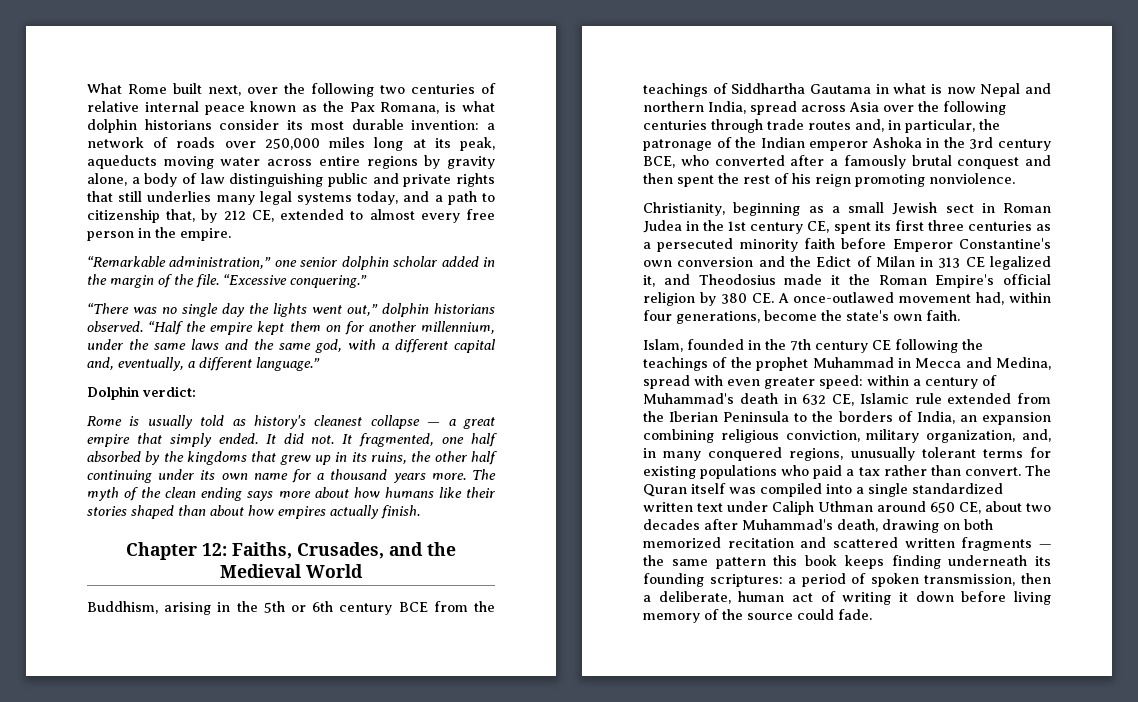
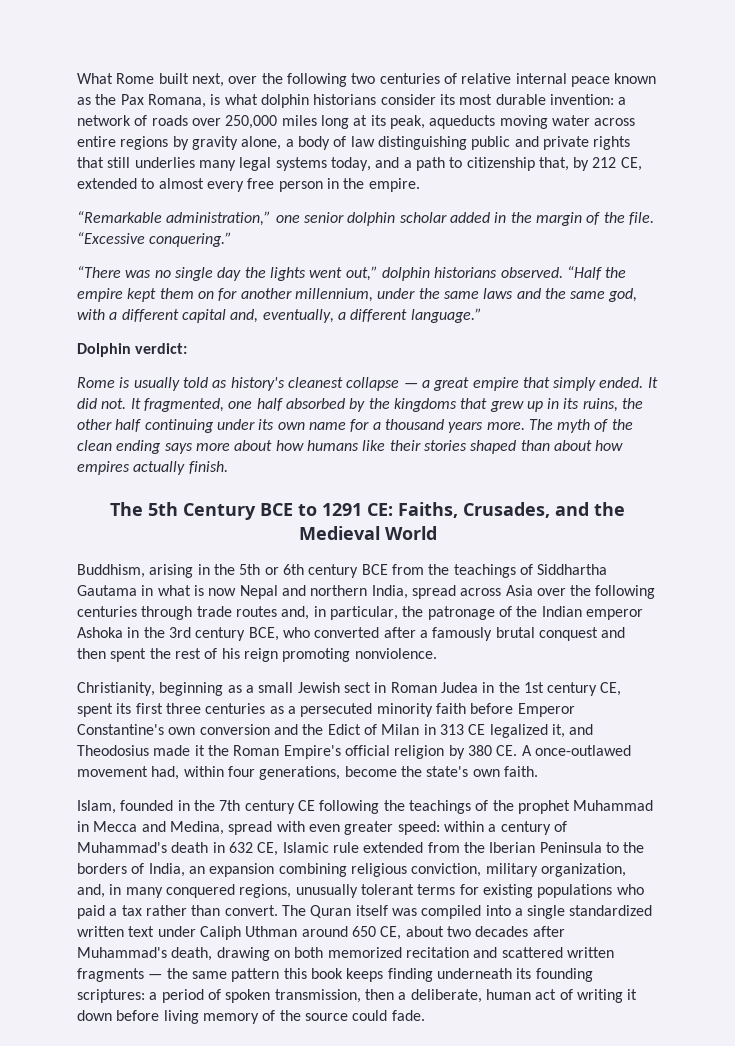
- Chapter 12: Faiths, Crusades, and the Medieval World
+ The 5th Century BCE to 1291 CE: Faiths, Crusades, and the Medieval World

